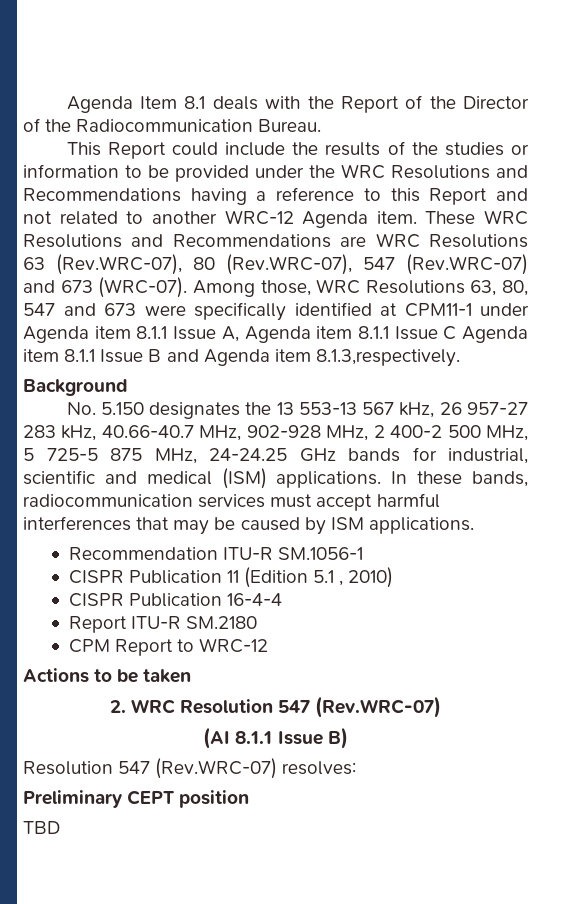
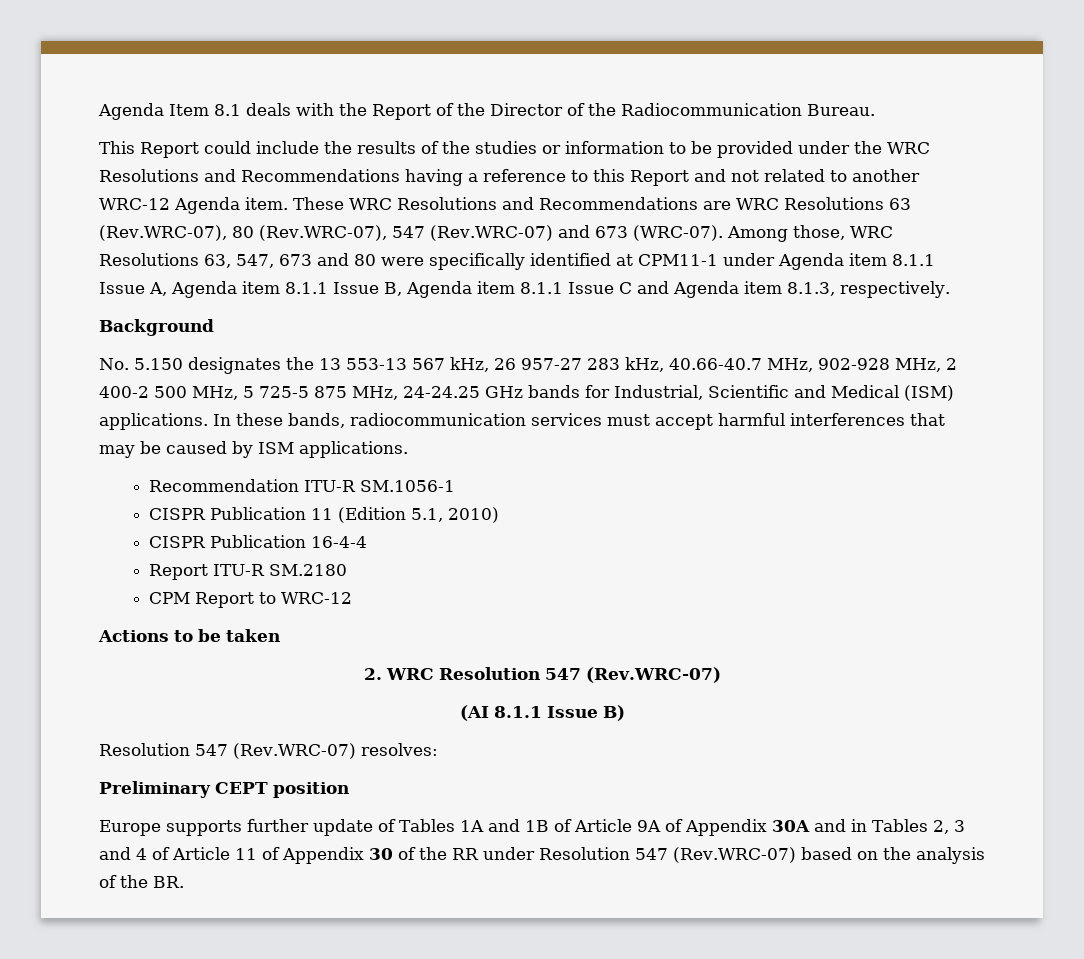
- Among those, WRC Resolutions 63, 80, 547 and 673 were specifically identified at CPM11-1 under Agenda item 8.1.1 Issue A, Agenda item 8.1.1 Issue C Agenda item 8.1.1 Issue B and Agenda item 8.1.3,respectively.
+ Among those, WRC Resolutions 63, 547, 673 and 80 were specifically identified at CPM11-1 under Agenda item 8.1.1 Issue A, Agenda item 8.1.1 Issue B, Agenda item 8.1.1 Issue C and Agenda item 8.1.3, respectively.
- No. 5.150 designates the 13 553-13 567 kHz, 26 957-27 283 kHz, 40.66-40.7 MHz, 902-928 MHz, 2 400-2 500 MHz, 5 725-5 875 MHz, 24-24.25 GHz bands for industrial, scientific and medical (ISM) applications.
+ No. 5.150 designates the 13 553-13 567 kHz, 26 957-27 283 kHz, 40.66-40.7 MHz, 902-928 MHz, 2 400-2 500 MHz, 5 725-5 875 MHz, 24-24.25 GHz bands for Industrial, Scientific and Medical (ISM) applications.
- CISPR Publication 11 (Edition 5.1 , 2010)
+ CISPR Publication 11 (Edition 5.1, 2010)
- TBD
+ Europe supports further update of Tables 1A and 1B of Article 9A of Appendix 30A and in Tables 2, 3 and 4 of Article 11 of Appendix 30 of the RR under Resolution 547 (Rev.WRC-07) based on the analysis of the BR.

